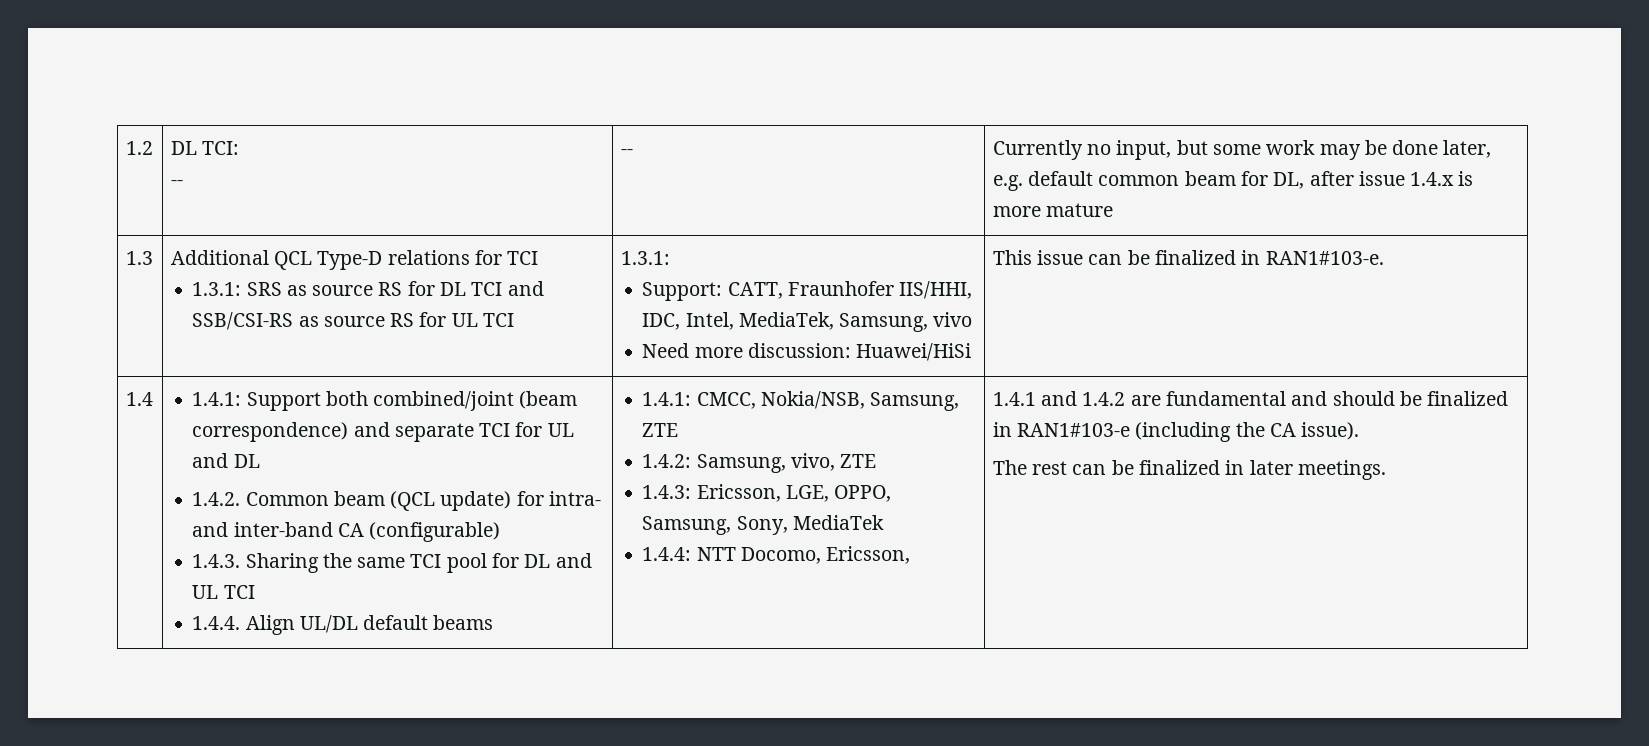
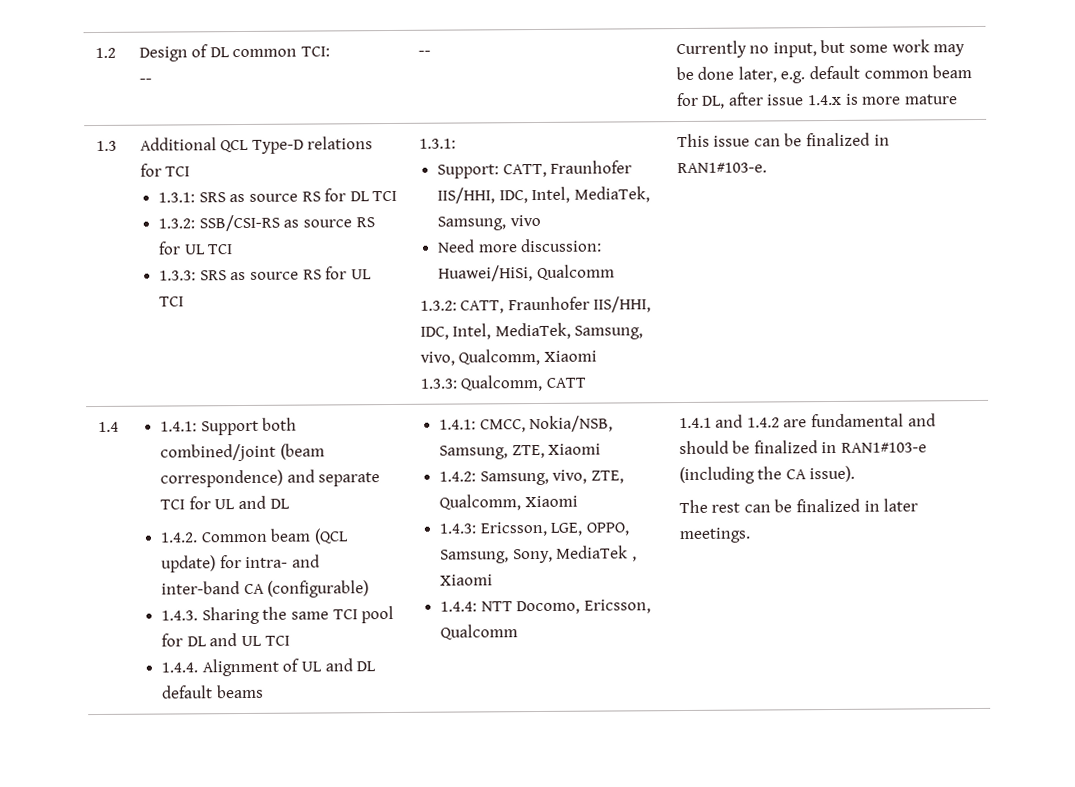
- 1.2 | DL TCI:
+ 1.2 | Design of DL common TCI:
- 1.3.1: SRS as source RS for DL TCI and SSB/CSI-RS as source RS for UL TCI
+ 1.3.1: SRS as source RS for DL TCI
+ 1.3.2: SSB/CSI-RS as source RS for UL TCI
+ 1.3.3: SRS as source RS for UL TCI
- Need more discussion: Huawei/HiSi
+ Need more discussion: Huawei/HiSi, Qualcomm
+ 1.3.2: CATT, Fraunhofer IIS/HHI, IDC, Intel, MediaTek, Samsung, vivo, Qualcomm, Xiaomi
+ 1.3.3: Qualcomm, CATT
- 1.4.4. Align UL/DL default beams
+ 1.4.4. Alignment of UL and DL default beams
- 1.4.1: CMCC, Nokia/NSB, Samsung, ZTE
+ 1.4.1: CMCC, Nokia/NSB, Samsung, ZTE, Xiaomi
- 1.4.2: Samsung, vivo, ZTE
+ 1.4.2: Samsung, vivo, ZTE, Qualcomm, Xiaomi
- 1.4.3: Ericsson, LGE, OPPO, Samsung, Sony, MediaTek
+ 1.4.3: Ericsson, LGE, OPPO, Samsung, Sony, MediaTek , Xiaomi
- 1.4.4: NTT Docomo, Ericsson,
+ 1.4.4: NTT Docomo, Ericsson, Qualcomm

